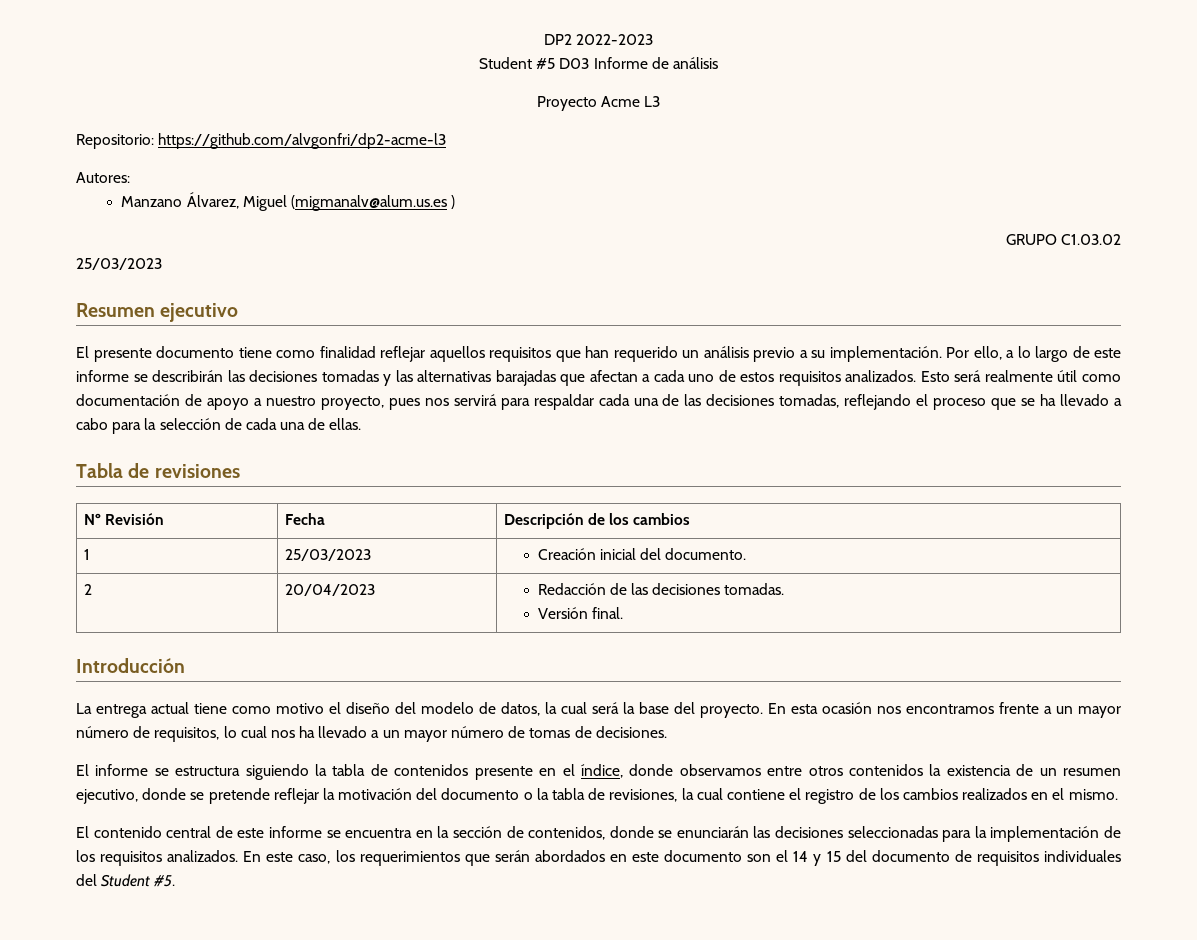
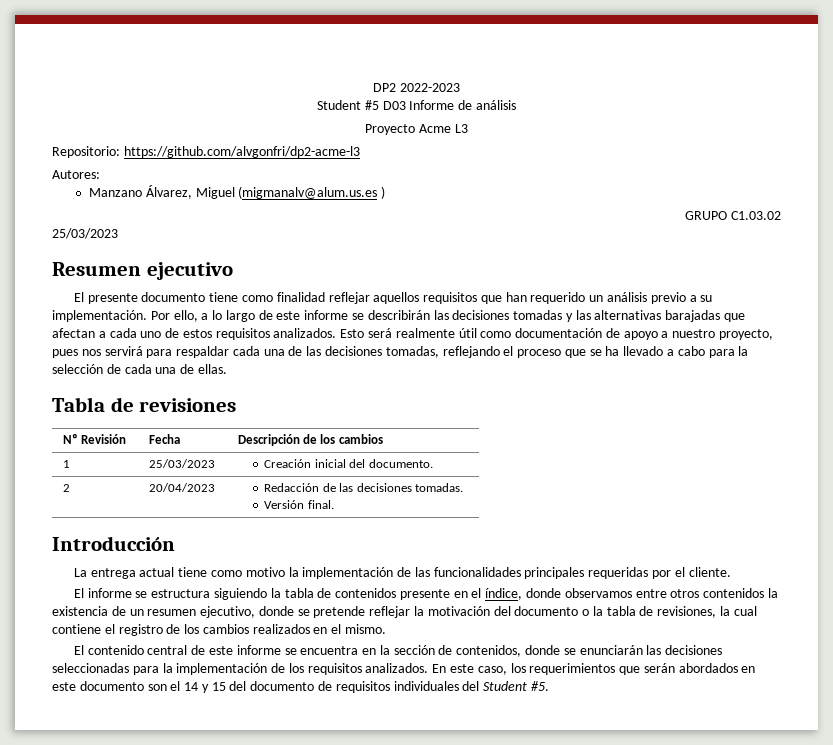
- La entrega actual tiene como motivo el diseño del modelo de datos, la cual será la base del proyecto. En esta ocasión nos encontramos frente a un mayor número de requisitos, lo cual nos ha llevado a un mayor número de tomas de decisiones.
+ La entrega actual tiene como motivo la implementación de las funcionalidades principales requeridas por el cliente.

